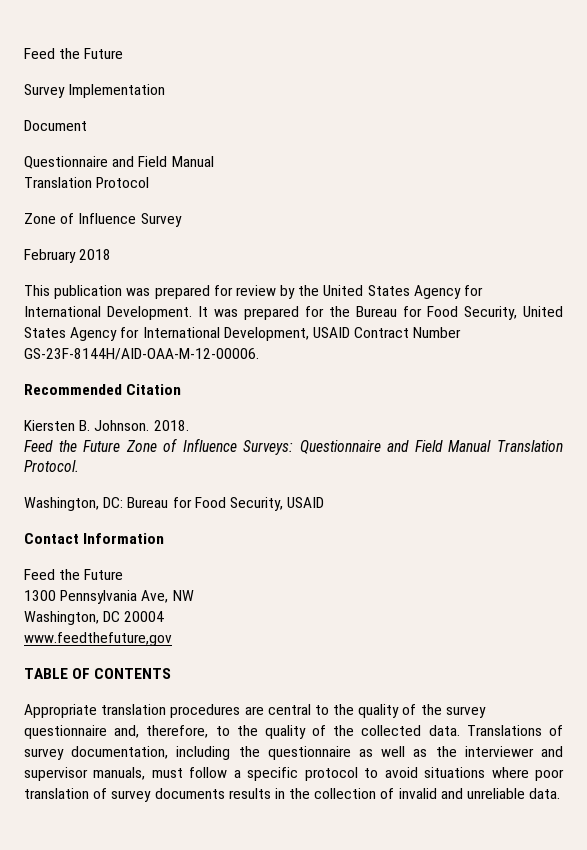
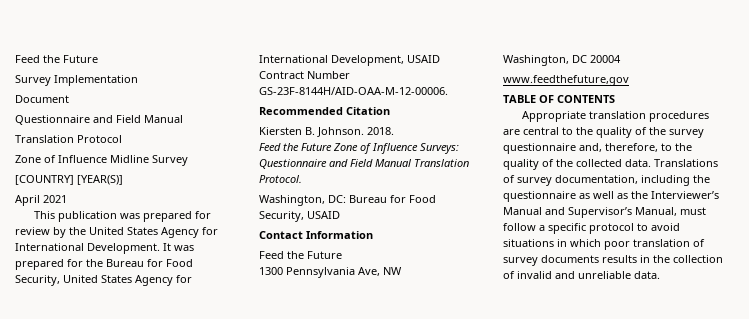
- Zone of Influence Survey
+ Zone of Influence Midline Survey
- February 2018
+ [COUNTRY] [YEAR(S)]
+ April 2021
- Translations of survey documentation, including the questionnaire as well as the interviewer and supervisor manuals, must follow a specific protocol to avoid situations where poor translation of survey documents results in the collection of invalid and unreliable data.
+ Translations of survey documentation, including the questionnaire as well as the Interviewer’s Manual and Supervisor’s Manual, must follow a specific protocol to avoid situations in which poor translation of survey documents results in the collection of invalid and unreliable data.

